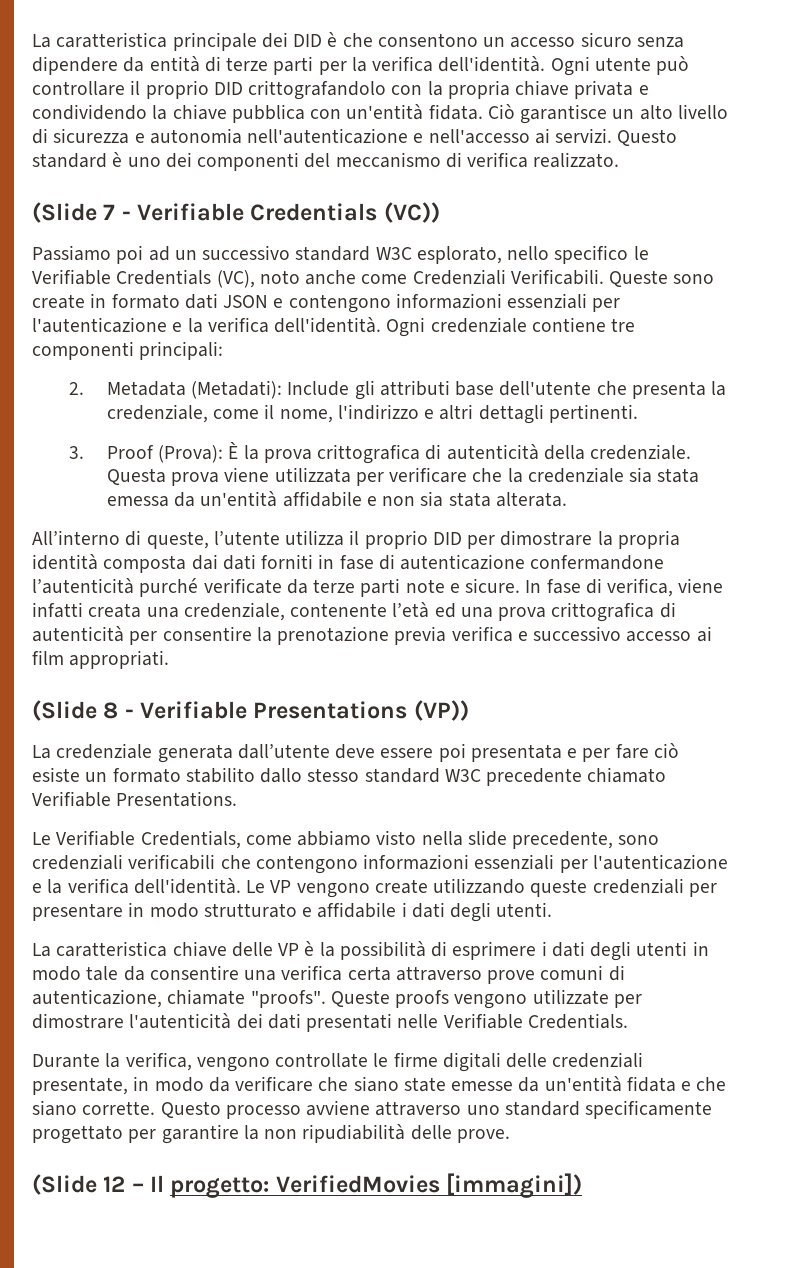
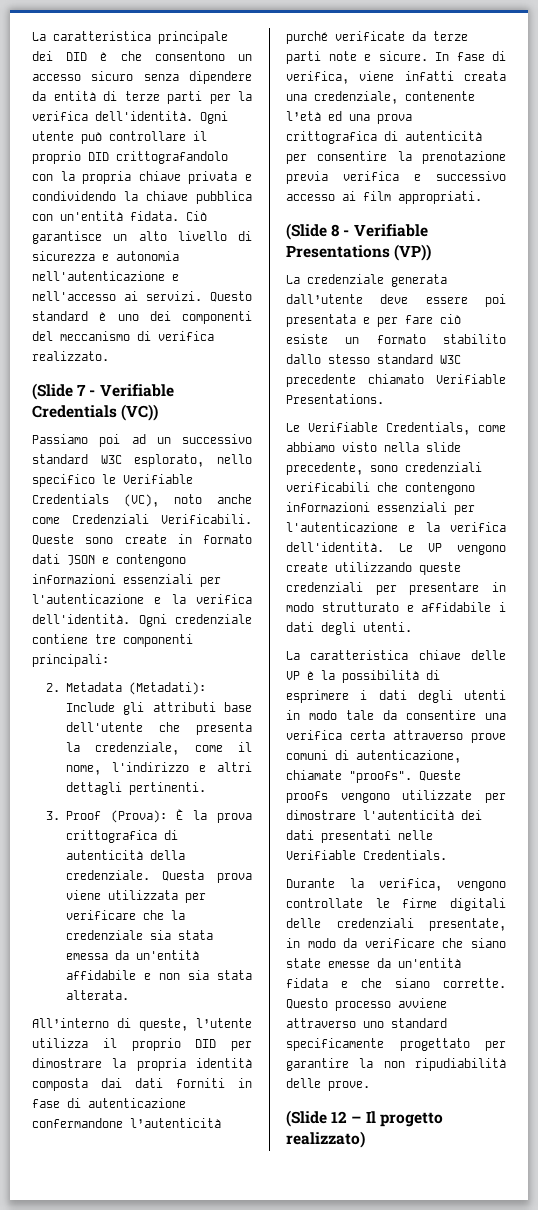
- (Slide 12 – Il progetto: VerifiedMovies [immagini])
+ (Slide 12 – Il progetto realizzato)

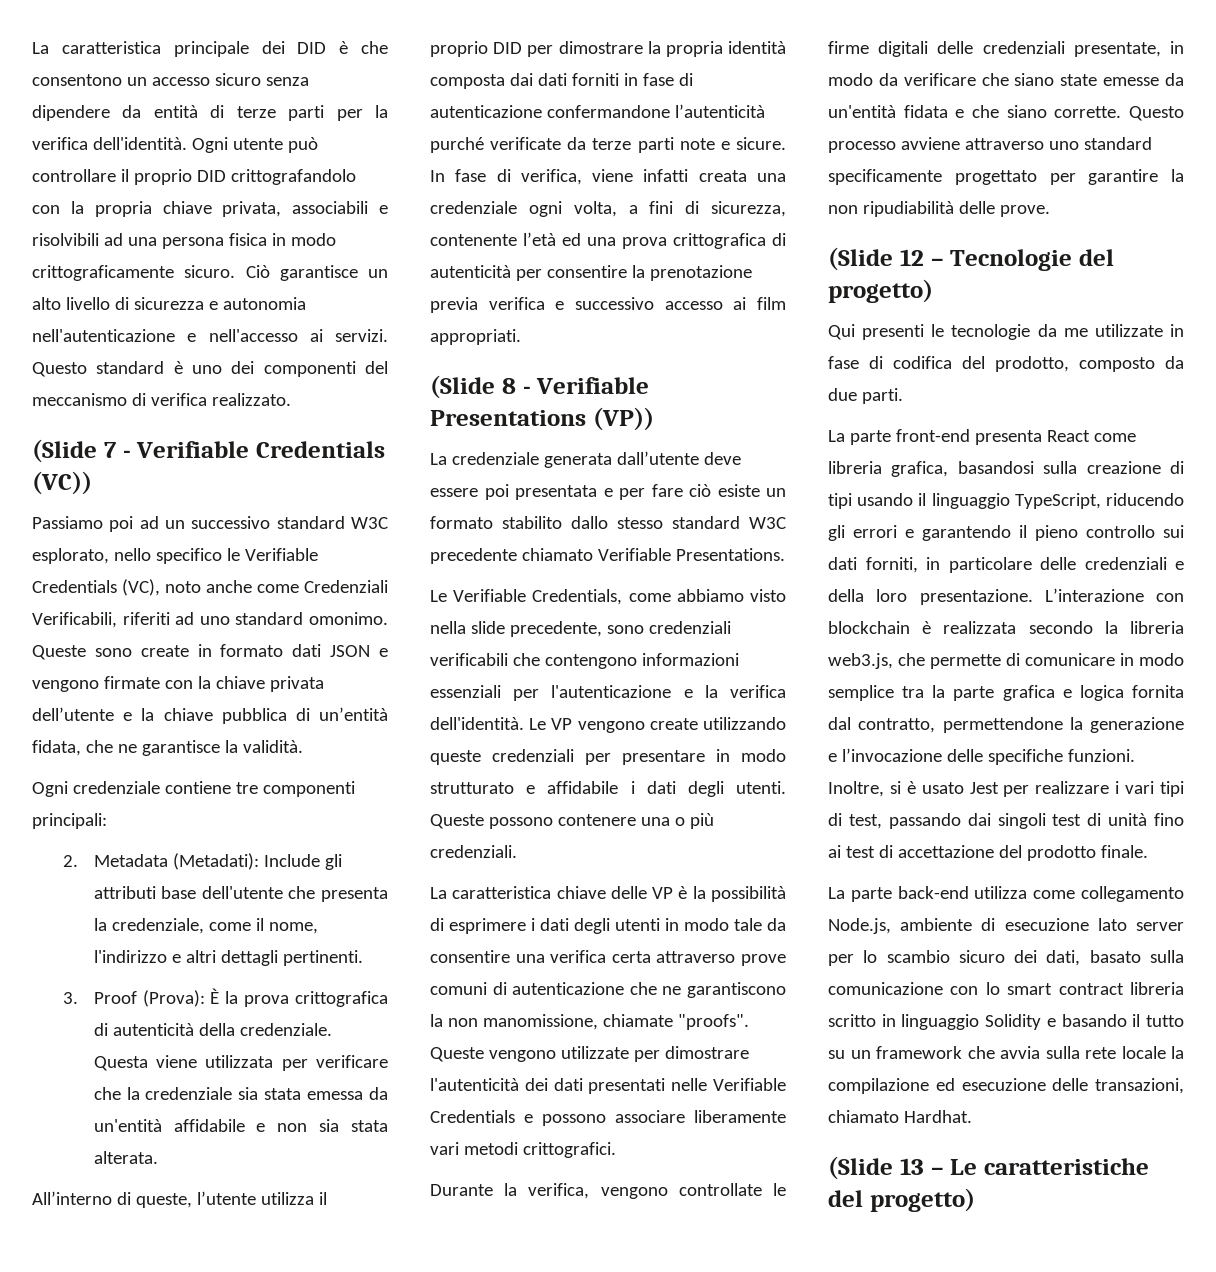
- Ogni utente può controllare il proprio DID crittografandolo con la propria chiave privata e condividendo la chiave pubblica con un'entità fidata.
+ Ogni utente può controllare il proprio DID crittografandolo con la propria chiave privata, associabili e risolvibili ad una persona fisica in modo crittograficamente sicuro.
- Passiamo poi ad un successivo standard W3C esplorato, nello specifico le Verifiable Credentials (VC), noto anche come Credenziali Verificabili.
+ Passiamo poi ad un successivo standard W3C esplorato, nello specifico le Verifiable Credentials (VC), noto anche come Credenziali Verificabili, riferiti ad uno standard omonimo.
- Queste sono create in formato dati JSON e contengono informazioni essenziali per l'autenticazione e la verifica dell'identità. Ogni credenziale contiene tre componenti principali:
+ Queste sono create in formato dati JSON e vengono firmate con la chiave privata dell’utente e la chiave pubblica di un’entità fidata, che ne garantisce la validità.
+ Ogni credenziale contiene tre componenti principali:
- Questa prova viene utilizzata per verificare che la credenziale sia stata emessa da un'entità affidabile e non sia stata alterata.
+ Questa viene utilizzata per verificare che la credenziale sia stata emessa da un'entità affidabile e non sia stata alterata.
- In fase di verifica, viene infatti creata una credenziale, contenente l’età ed una prova crittografica di autenticità per consentire la prenotazione previa verifica e successivo accesso ai film appropriati.
+ In fase di verifica, viene infatti creata una credenziale ogni volta, a fini di sicurezza, contenente l’età ed una prova crittografica di autenticità per consentire la prenotazione previa verifica e successivo accesso ai film appropriati.
+ Queste possono contenere una o più credenziali.
- La caratteristica chiave delle VP è la possibilità di esprimere i dati degli utenti in modo tale da consentire una verifica certa attraverso prove comuni di autenticazione, chiamate "proofs".
+ La caratteristica chiave delle VP è la possibilità di esprimere i dati degli utenti in modo tale da consentire una verifica certa attraverso prove comuni di autenticazione che ne garantiscono la non manomissione, chiamate "proofs".
- Queste proofs vengono utilizzate per dimostrare l'autenticità dei dati presentati nelle Verifiable Credentials.
+ Queste vengono utilizzate per dimostrare l'autenticità dei dati presentati nelle Verifiable Credentials e possono associare liberamente vari metodi crittografici.
- (Slide 12 – Il progetto realizzato)
+ (Slide 12 – Tecnologie del progetto)
+ Qui presenti le tecnologie da me utilizzate in fase di codifica del prodotto, composto da due parti.
+ La parte front-end presenta React come libreria grafica, basandosi sulla creazione di tipi usando il linguaggio TypeScript, riducendo gli errori e garantendo il pieno controllo sui dati forniti, in particolare delle credenziali e della loro presentazione. L’interazione con blockchain è realizzata secondo la libreria web3.js, che permette di comunicare in modo semplice tra la parte grafica e logica fornita dal contratto, permettendone la generazione e l’invocazione delle specifiche funzioni. Inoltre, si è usato Jest per realizzare i vari tipi di test, passando dai singoli test di unità fino ai test di accettazione del prodotto finale.
+ La parte back-end utilizza come collegamento Node.js, ambiente di esecuzione lato server per lo scambio sicuro dei dati, basato sulla comunicazione con lo smart contract libreria scritto in linguaggio Solidity e basando il tutto su un framework che avvia sulla rete locale la compilazione ed esecuzione delle transazioni, chiamato Hardhat.
+ (Slide 13 – Le caratteristiche del progetto)

